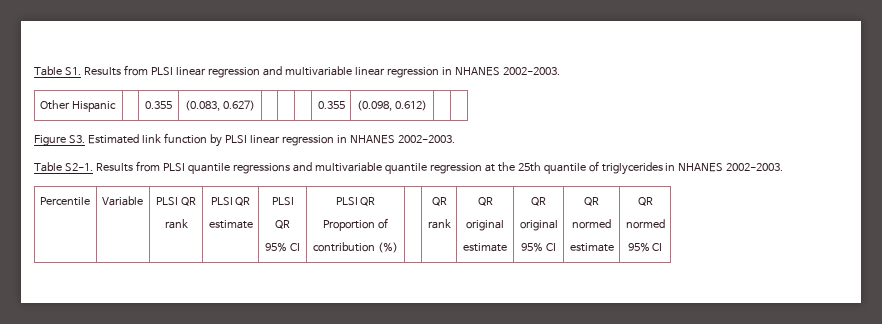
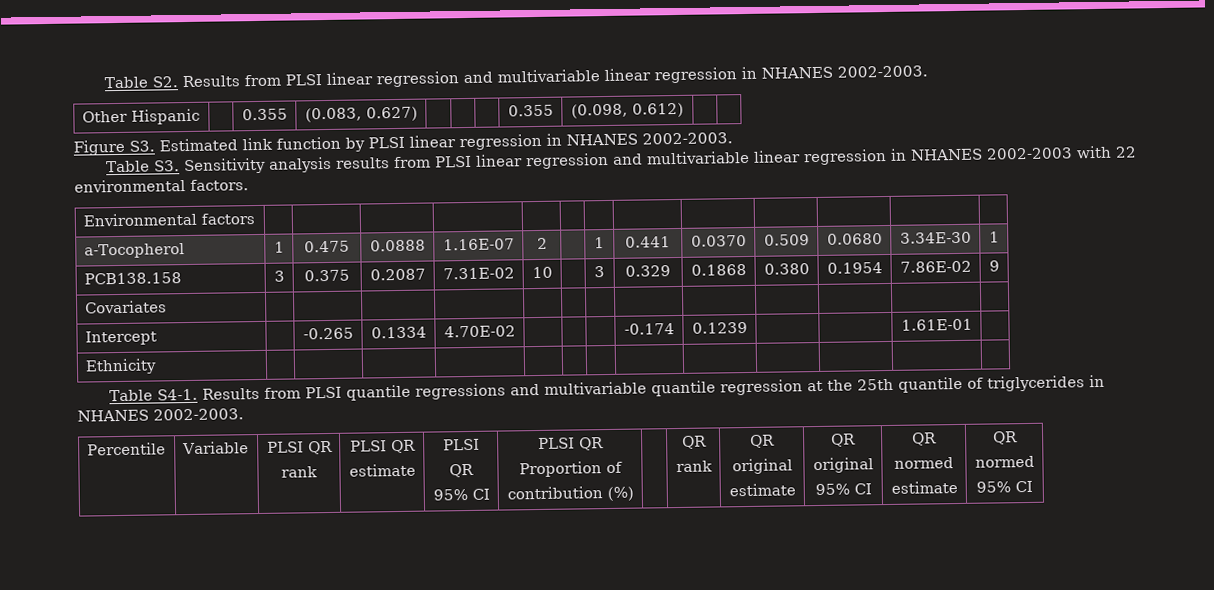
- Table S1. Results from PLSI linear regression and multivariable linear regression in NHANES 2002-2003.
+ Table S2. Results from PLSI linear regression and multivariable linear regression in NHANES 2002-2003.
- Table S2-1.
+ Table S3. Sensitivity analysis results from PLSI linear regression and multivariable linear regression in NHANES 2002-2003 with 22 environmental factors.
+ Environmental factors | | | | | | | | | | | | |
+ a-Tocopherol | 1 | 0.475 | 0.0888 | 1.16E-07 | 2 | | 1 | 0.441 | 0.0370 | 0.509 | 0.0680 | 3.34E-30 | 1
+ PCB138.158 | 3 | 0.375 | 0.2087 | 7.31E-02 | 10 | | 3 | 0.329 | 0.1868 | 0.380 | 0.1954 | 7.86E-02 | 9
+ Covariates | | | | | | | | | | | | |
+ Intercept | | -0.265 | 0.1334 | 4.70E-02 | | | | -0.174 | 0.1239 | | | 1.61E-01 |
+ Ethnicity | | | | | | | | | | | | |
+ Table S4-1.

